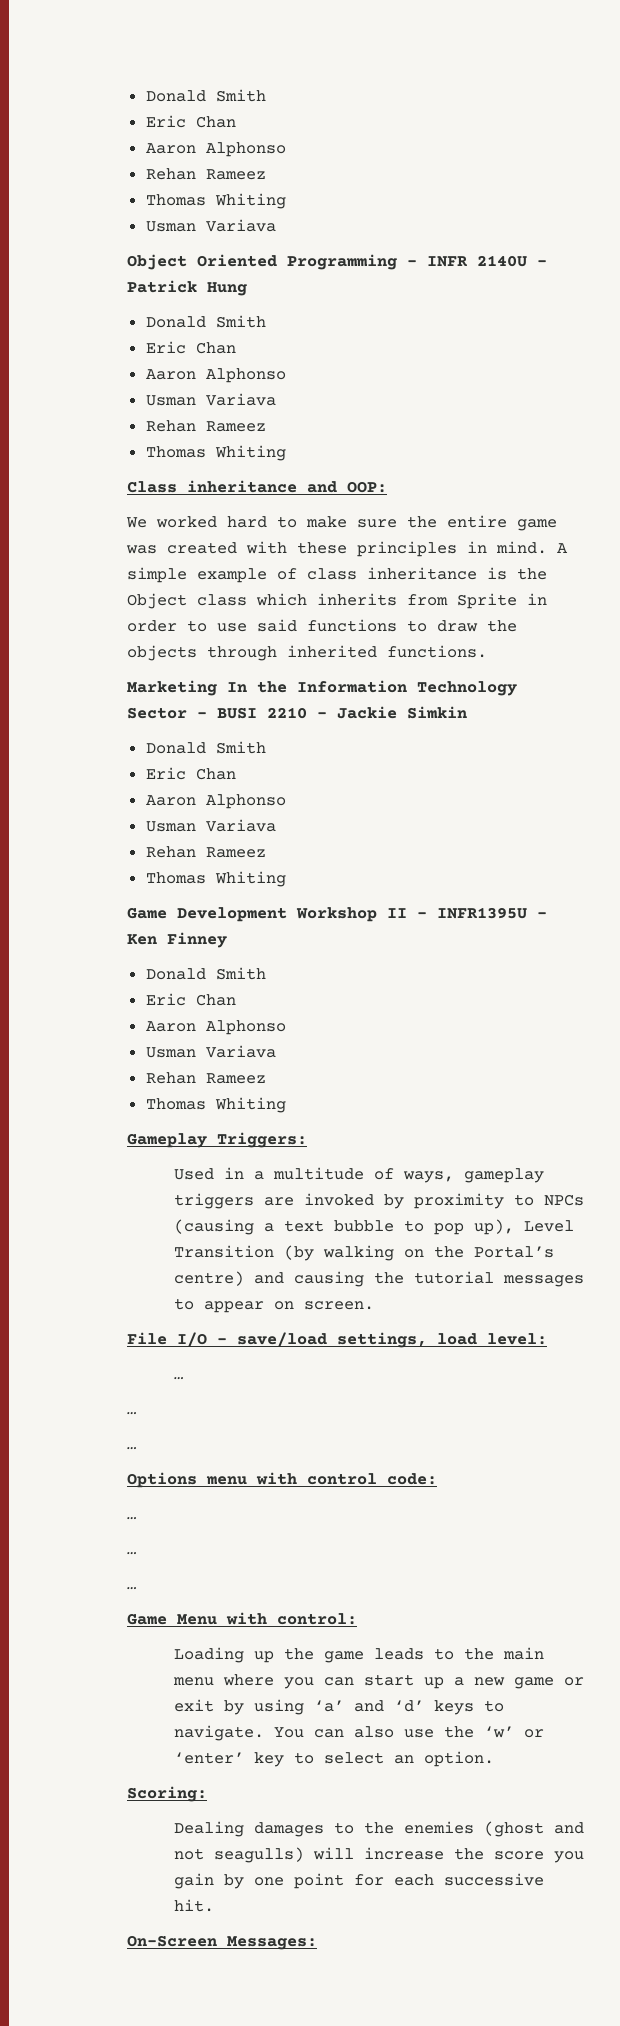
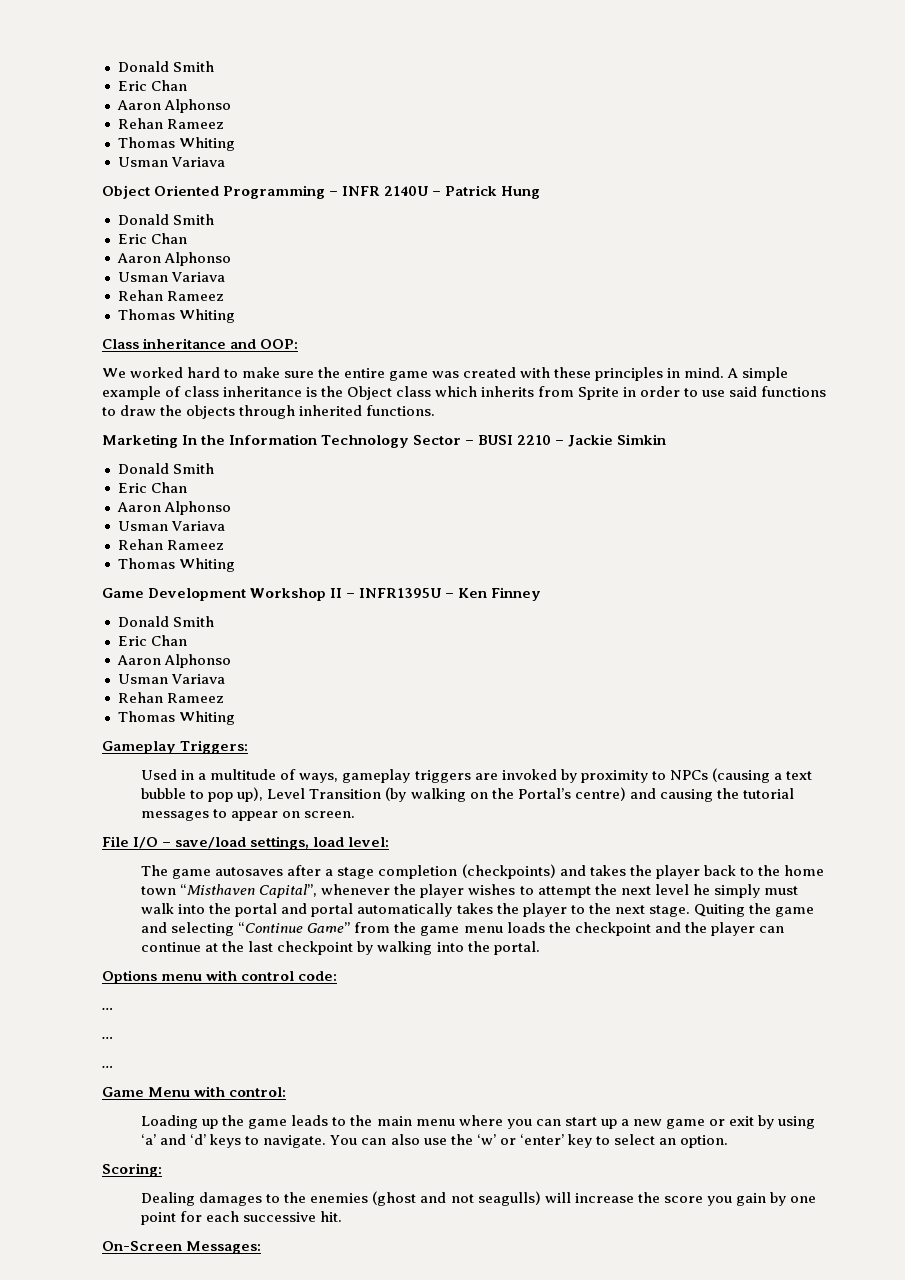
  File I/O – save/load settings, load level:
- …
- …
- …
+ The game autosaves after a stage completion (checkpoints) and takes the player back to the home town “Misthaven Capital”, whenever the player wishes to attempt the next level he simply must walk into the portal and portal automatically takes the player to the next stage. Quiting the game and selecting “Continue Game” from the game menu loads the checkpoint and the player can continue at the last checkpoint by walking into the portal.

